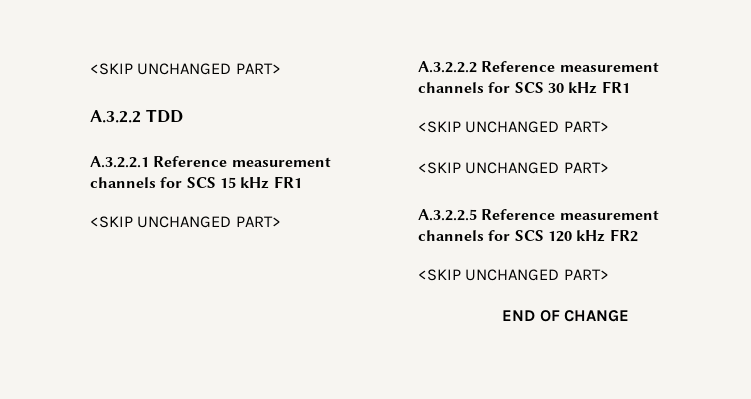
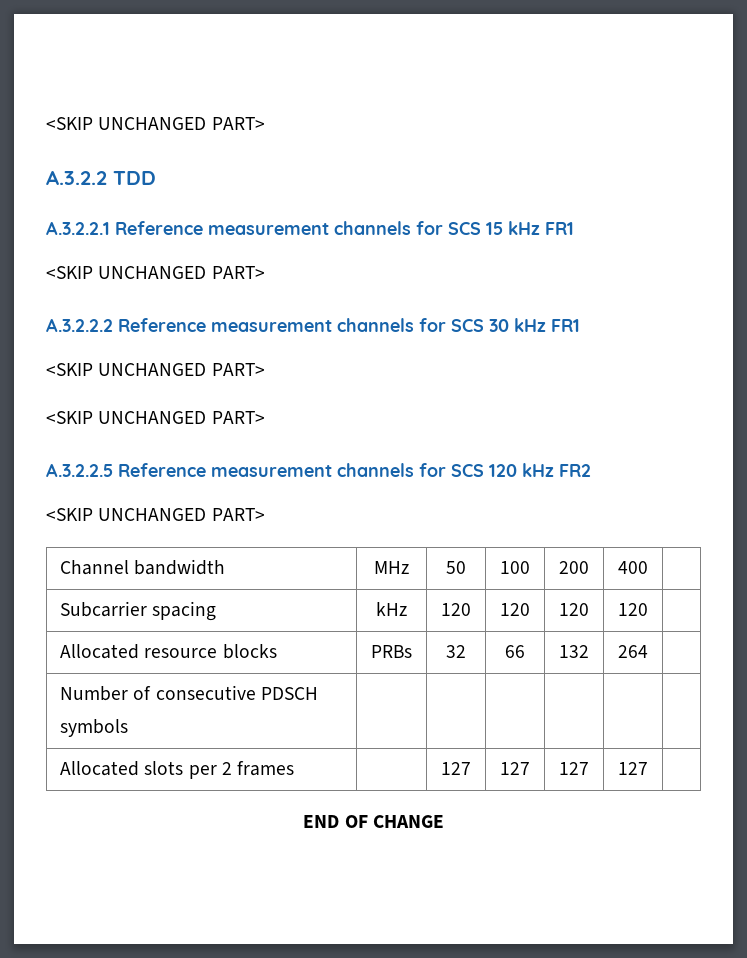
+ Channel bandwidth | MHz | 50 | 100 | 200 | 400 |
+ Subcarrier spacing | kHz | 120 | 120 | 120 | 120 |
+ Allocated resource blocks | PRBs | 32 | 66 | 132 | 264 |
+ Number of consecutive PDSCH symbols | | | | | |
+ Allocated slots per 2 frames | | 127 | 127 | 127 | 127 |

